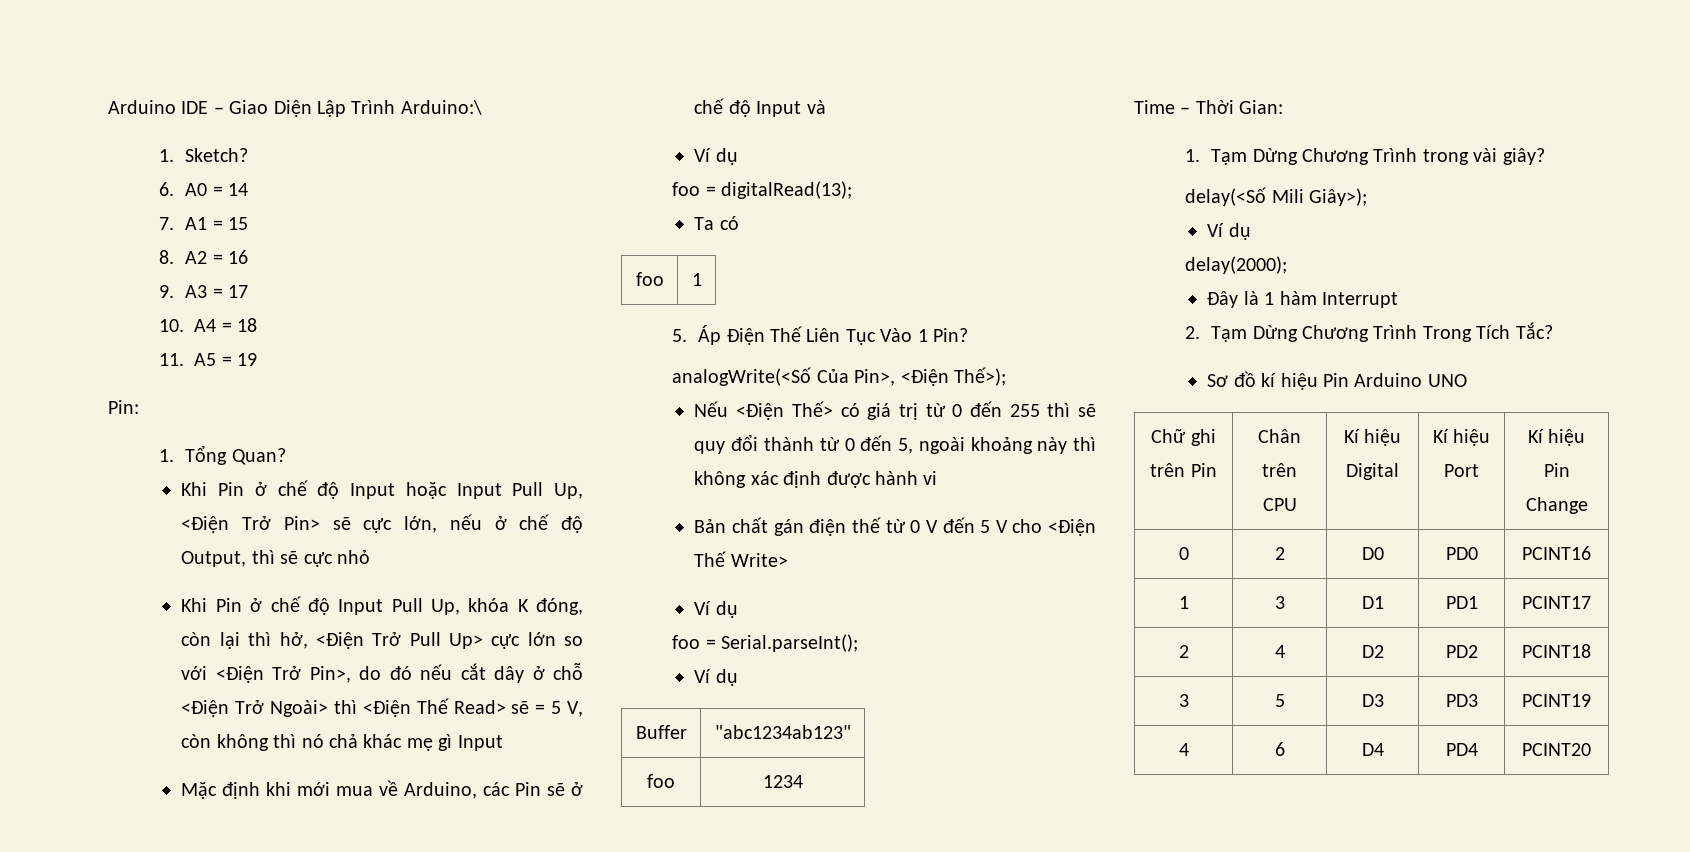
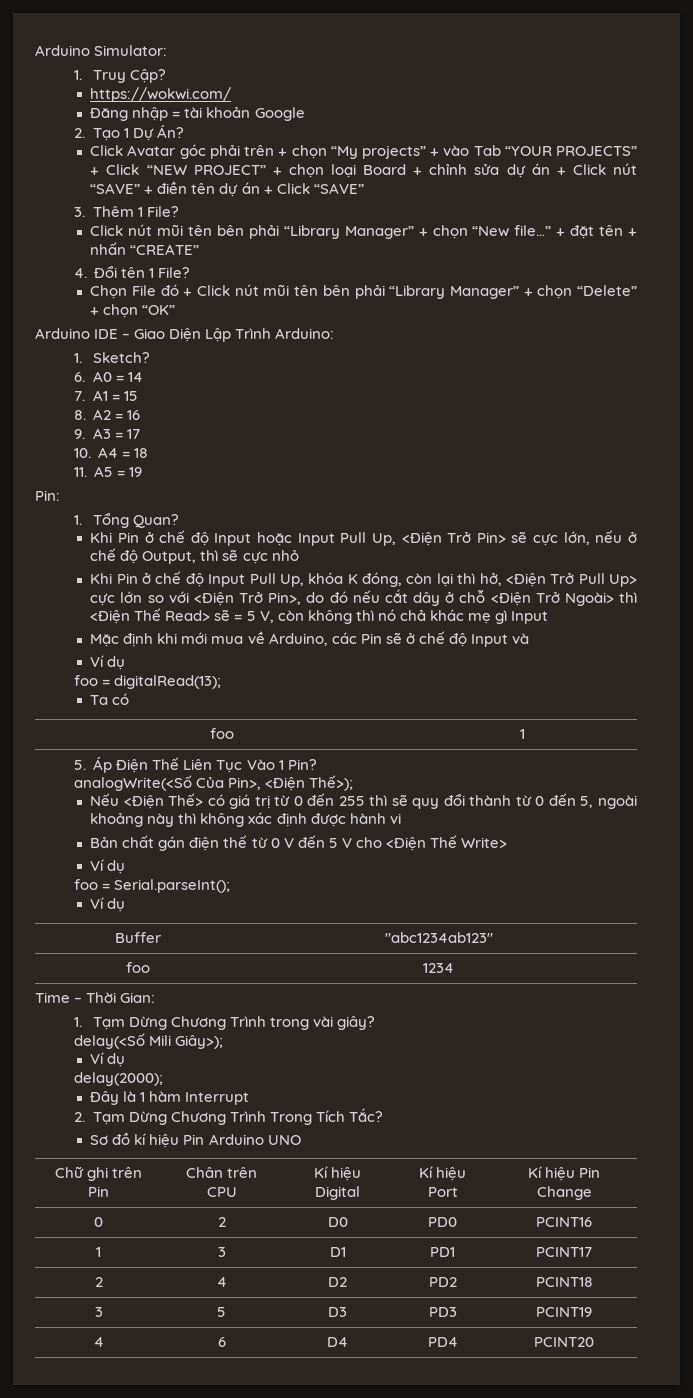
- Arduino IDE – Giao Diện Lập Trình Arduino:\
+ Arduino Simulator:
+ 1. Truy Cập?
+ https://wokwi.com/
+ Đăng nhập = tài khoản Google
+ 2. Tạo 1 Dự Án?
+ Click Avatar góc phải trên + chọn “My projects” + vào Tab “YOUR PROJECTS” + Click “NEW PROJECT” + chọn loại Board + chỉnh sửa dự án + Click nút “SAVE” + điền tên dự án + Click “SAVE”
+ 3. Thêm 1 File?
+ Click nút mũi tên bên phải “Library Manager” + chọn “New file…” + đặt tên + nhấn “CREATE”
+ 4. Đổi tên 1 File?
+ Chọn File đó + Click nút mũi tên bên phải “Library Manager” + chọn “Delete” + chọn “OK”
+ Arduino IDE – Giao Diện Lập Trình Arduino:

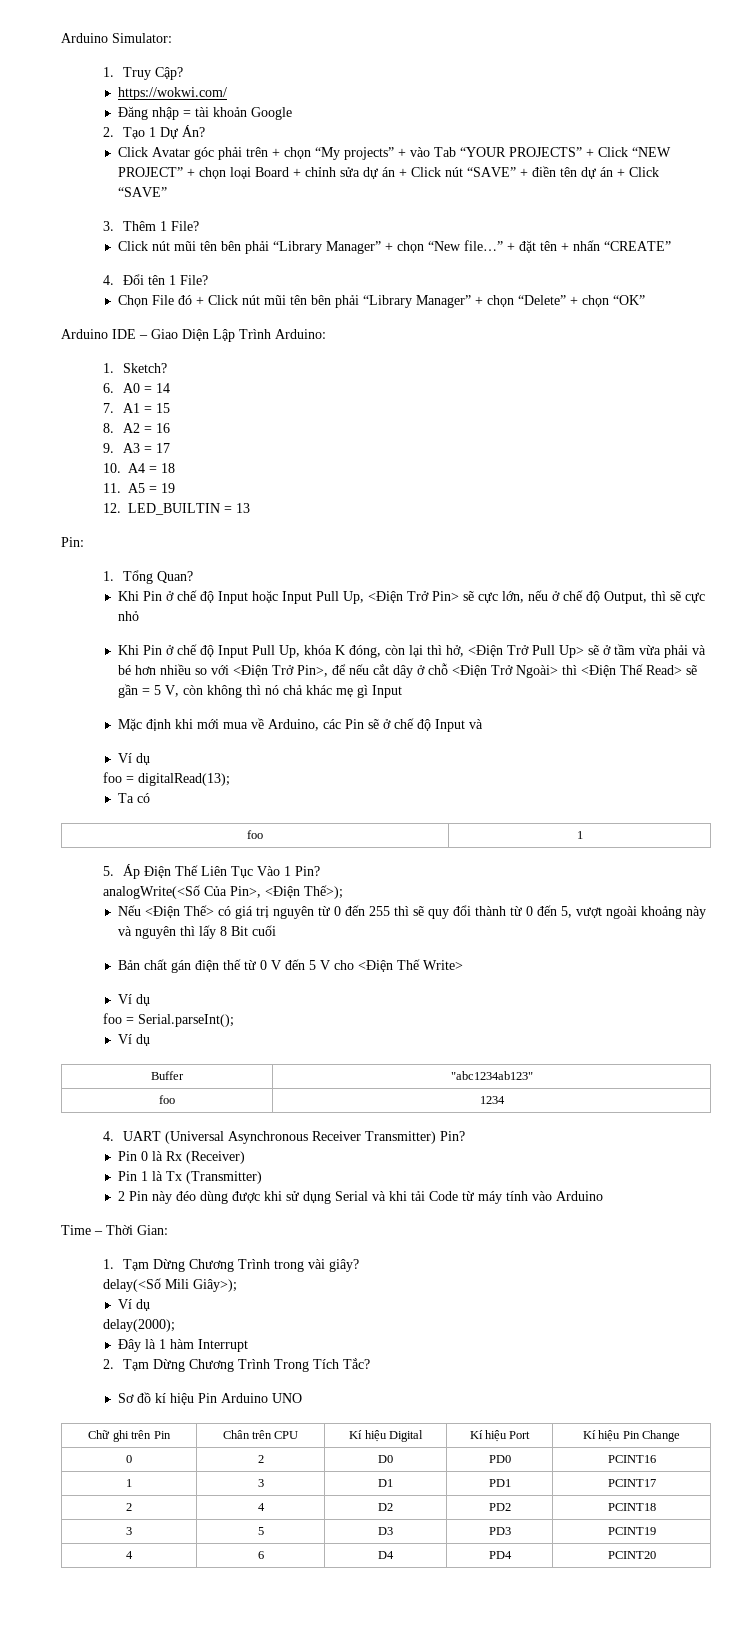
+ 12. LED_BUILTIN = 13
- Khi Pin ở chế độ Input Pull Up, khóa K đóng, còn lại thì hở, <Điện Trở Pull Up> cực lớn so với <Điện Trở Pin>, do đó nếu cắt dây ở chỗ <Điện Trở Ngoài> thì <Điện Thế Read> sẽ = 5 V, còn không thì nó chả khác mẹ gì Input
+ Khi Pin ở chế độ Input Pull Up, khóa K đóng, còn lại thì hở, <Điện Trở Pull Up> sẽ ở tầm vừa phải và bé hơn nhiều so với <Điện Trở Pin>, để nếu cắt dây ở chỗ <Điện Trở Ngoài> thì <Điện Thế Read> sẽ gần = 5 V, còn không thì nó chả khác mẹ gì Input
- Nếu <Điện Thế> có giá trị từ 0 đến 255 thì sẽ quy đổi thành từ 0 đến 5, ngoài khoảng này thì không xác định được hành vi
+ Nếu <Điện Thế> có giá trị nguyên từ 0 đến 255 thì sẽ quy đổi thành từ 0 đến 5, vượt ngoài khoảng này và nguyên thì lấy 8 Bit cuối
+ 4. UART (Universal Asynchronous Receiver Transmitter) Pin?
+ Pin 0 là Rx (Receiver)
+ Pin 1 là Tx (Transmitter)
+ 2 Pin này đéo dùng được khi sử dụng Serial và khi tải Code từ máy tính vào Arduino

